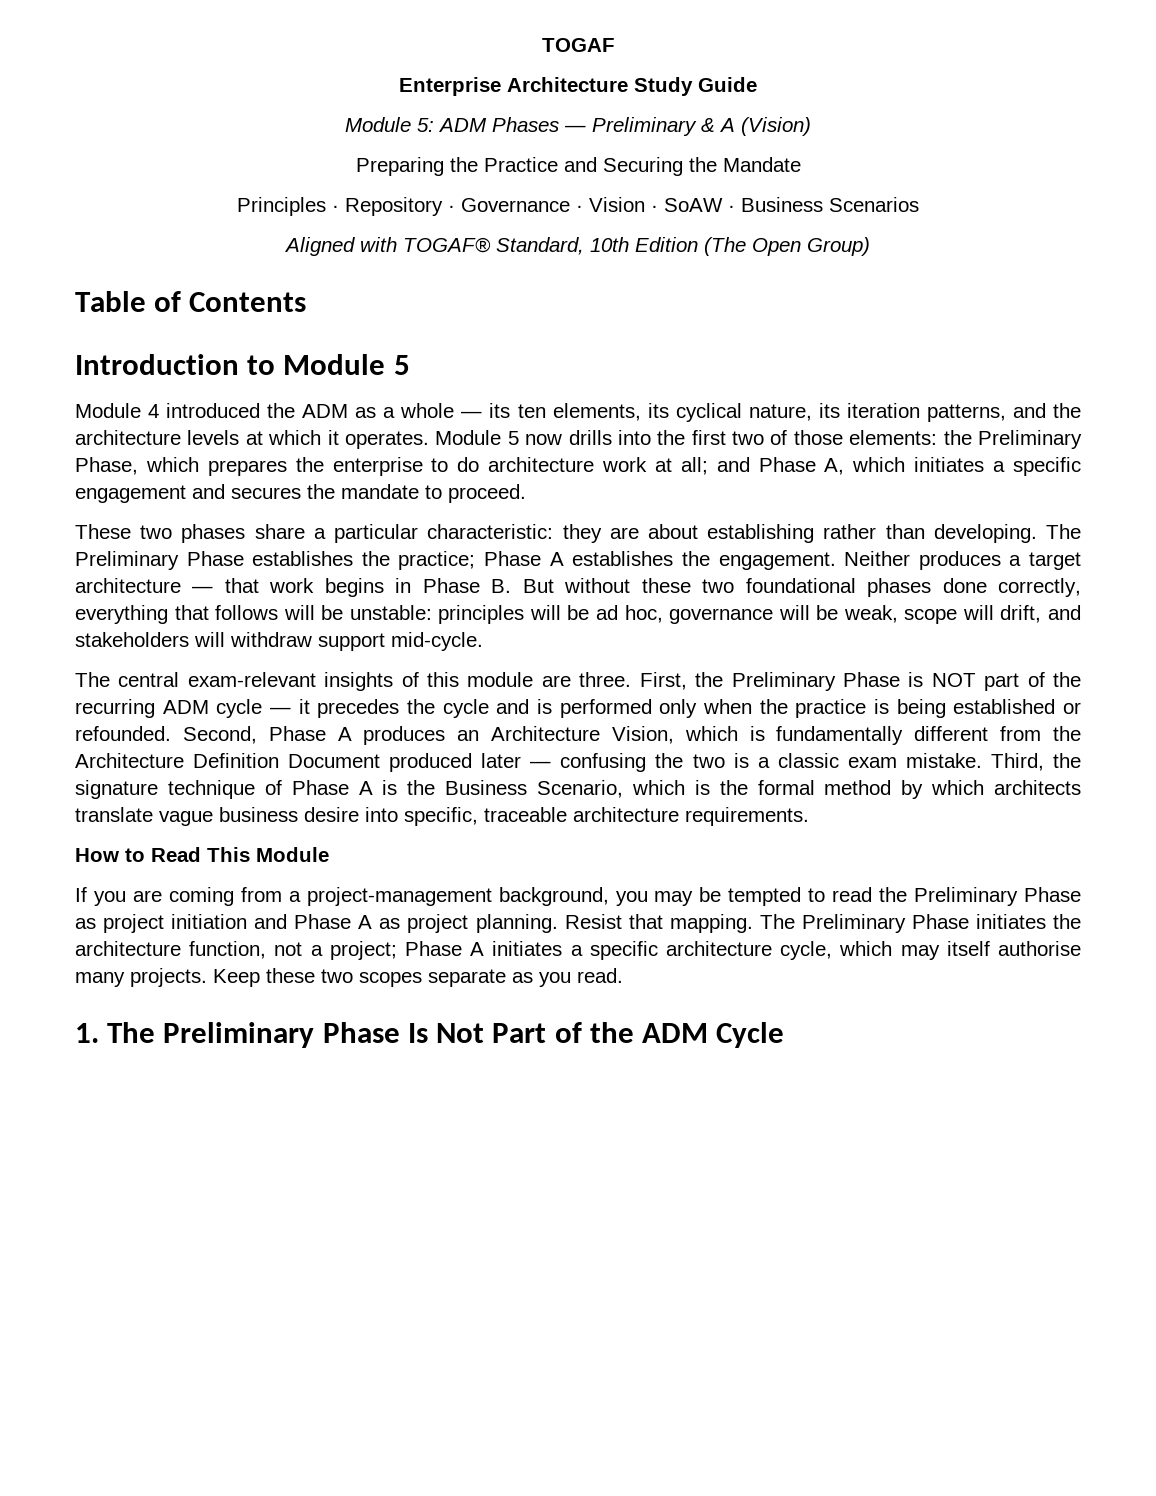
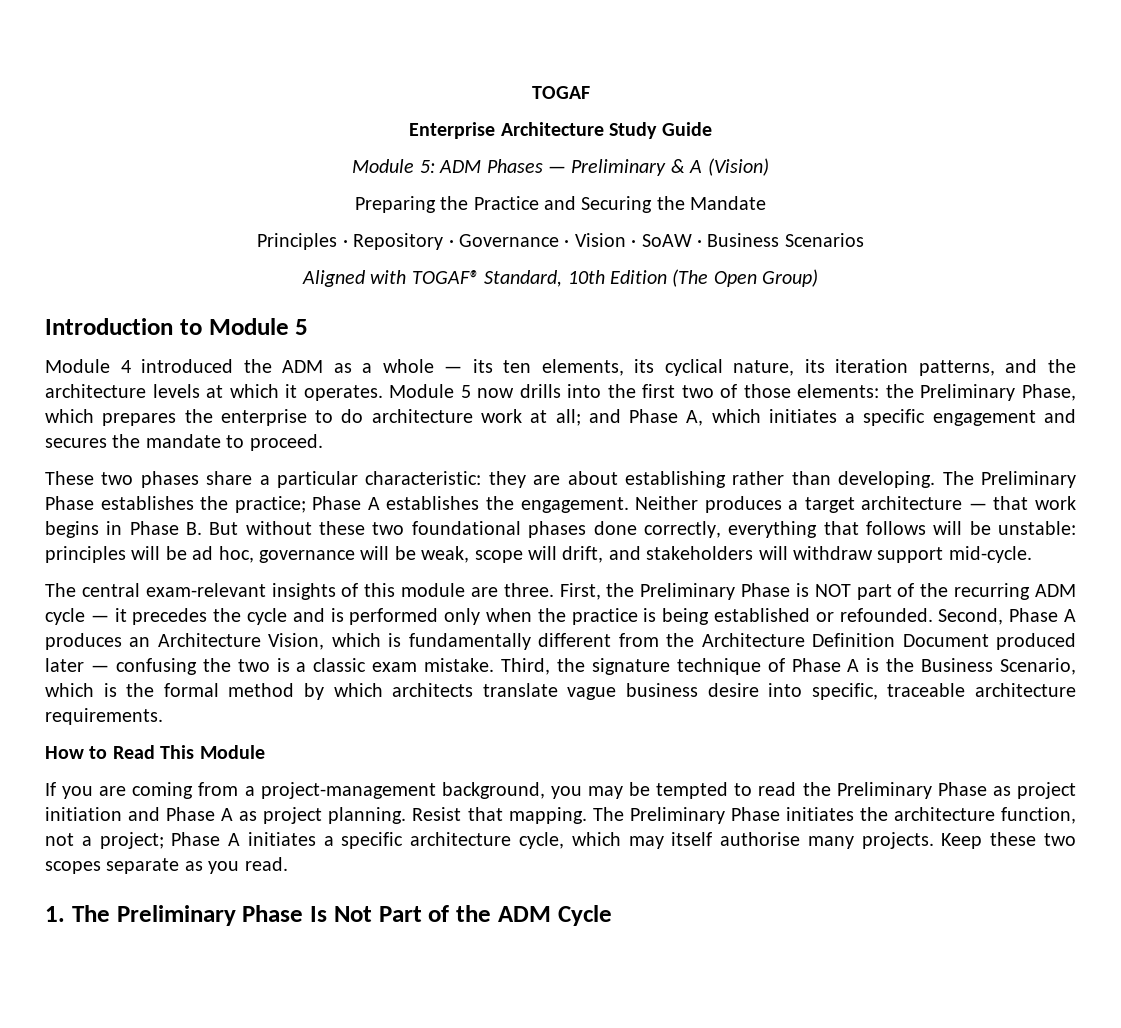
- Table of Contents

